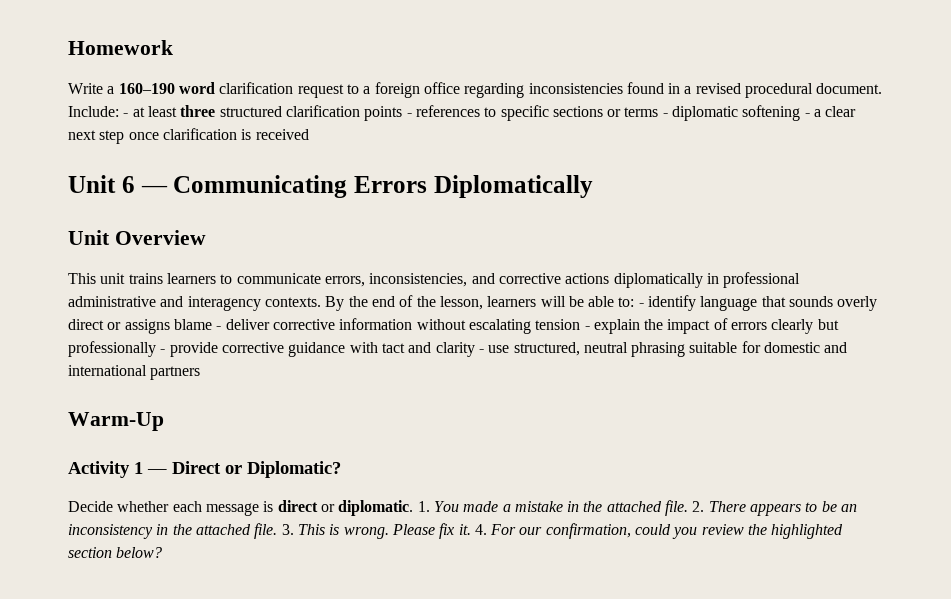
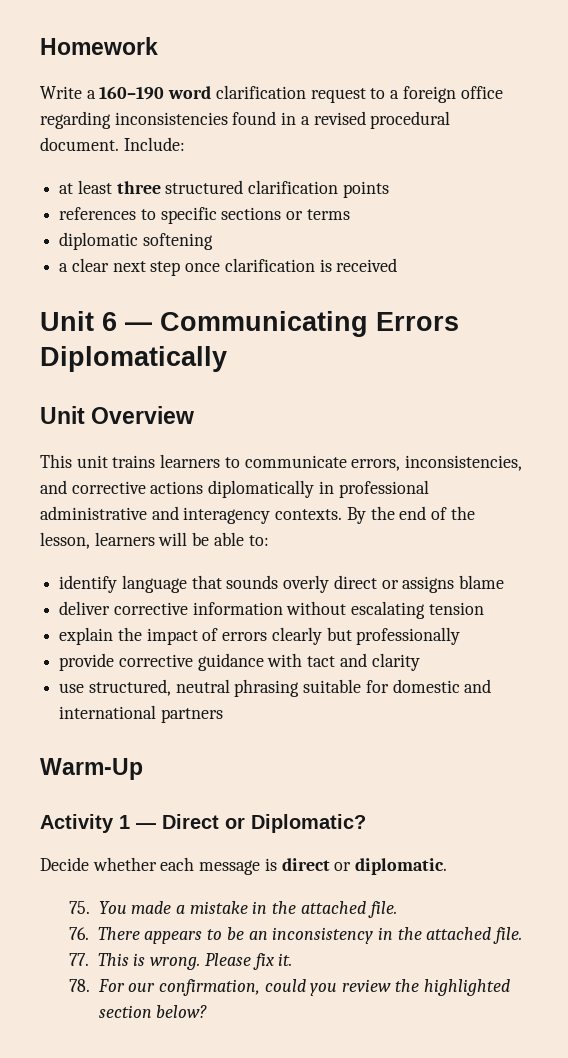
- Include: - at least three structured clarification points - references to specific sections or terms - diplomatic softening - a clear next step once clarification is received
+ Include:
+ at least three structured clarification points
+ references to specific sections or terms
+ diplomatic softening
+ a clear next step once clarification is received
- By the end of the lesson, learners will be able to: - identify language that sounds overly direct or assigns blame - deliver corrective information without escalating tension - explain the impact of errors clearly but professionally - provide corrective guidance with tact and clarity - use structured, neutral phrasing suitable for domestic and international partners
+ By the end of the lesson, learners will be able to:
+ identify language that sounds overly direct or assigns blame
+ deliver corrective information without escalating tension
+ explain the impact of errors clearly but professionally
+ provide corrective guidance with tact and clarity
+ use structured, neutral phrasing suitable for domestic and international partners
- Decide whether each message is direct or diplomatic. 1. You made a mistake in the attached file. 2. There appears to be an inconsistency in the attached file. 3. This is wrong.
+ Decide whether each message is direct or diplomatic.
+ 75. You made a mistake in the attached file.
+ 76. There appears to be an inconsistency in the attached file.
+ 77. This is wrong.
- Please fix it. 4. For our confirmation, could you review the highlighted section below?
+ Please fix it.
+ 78. For our confirmation, could you review the highlighted section below?

